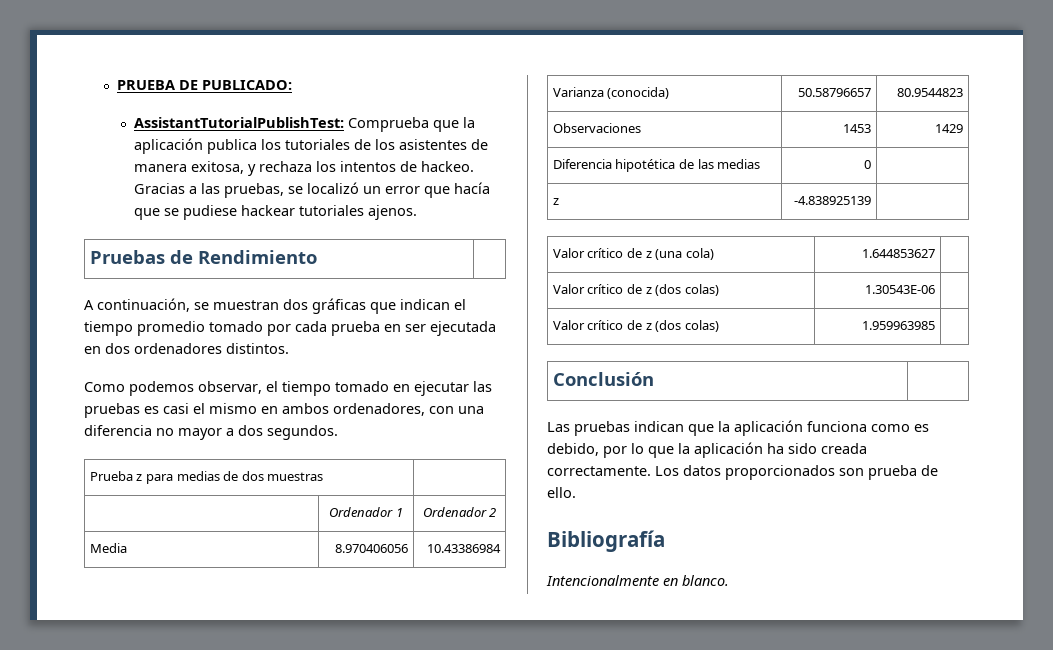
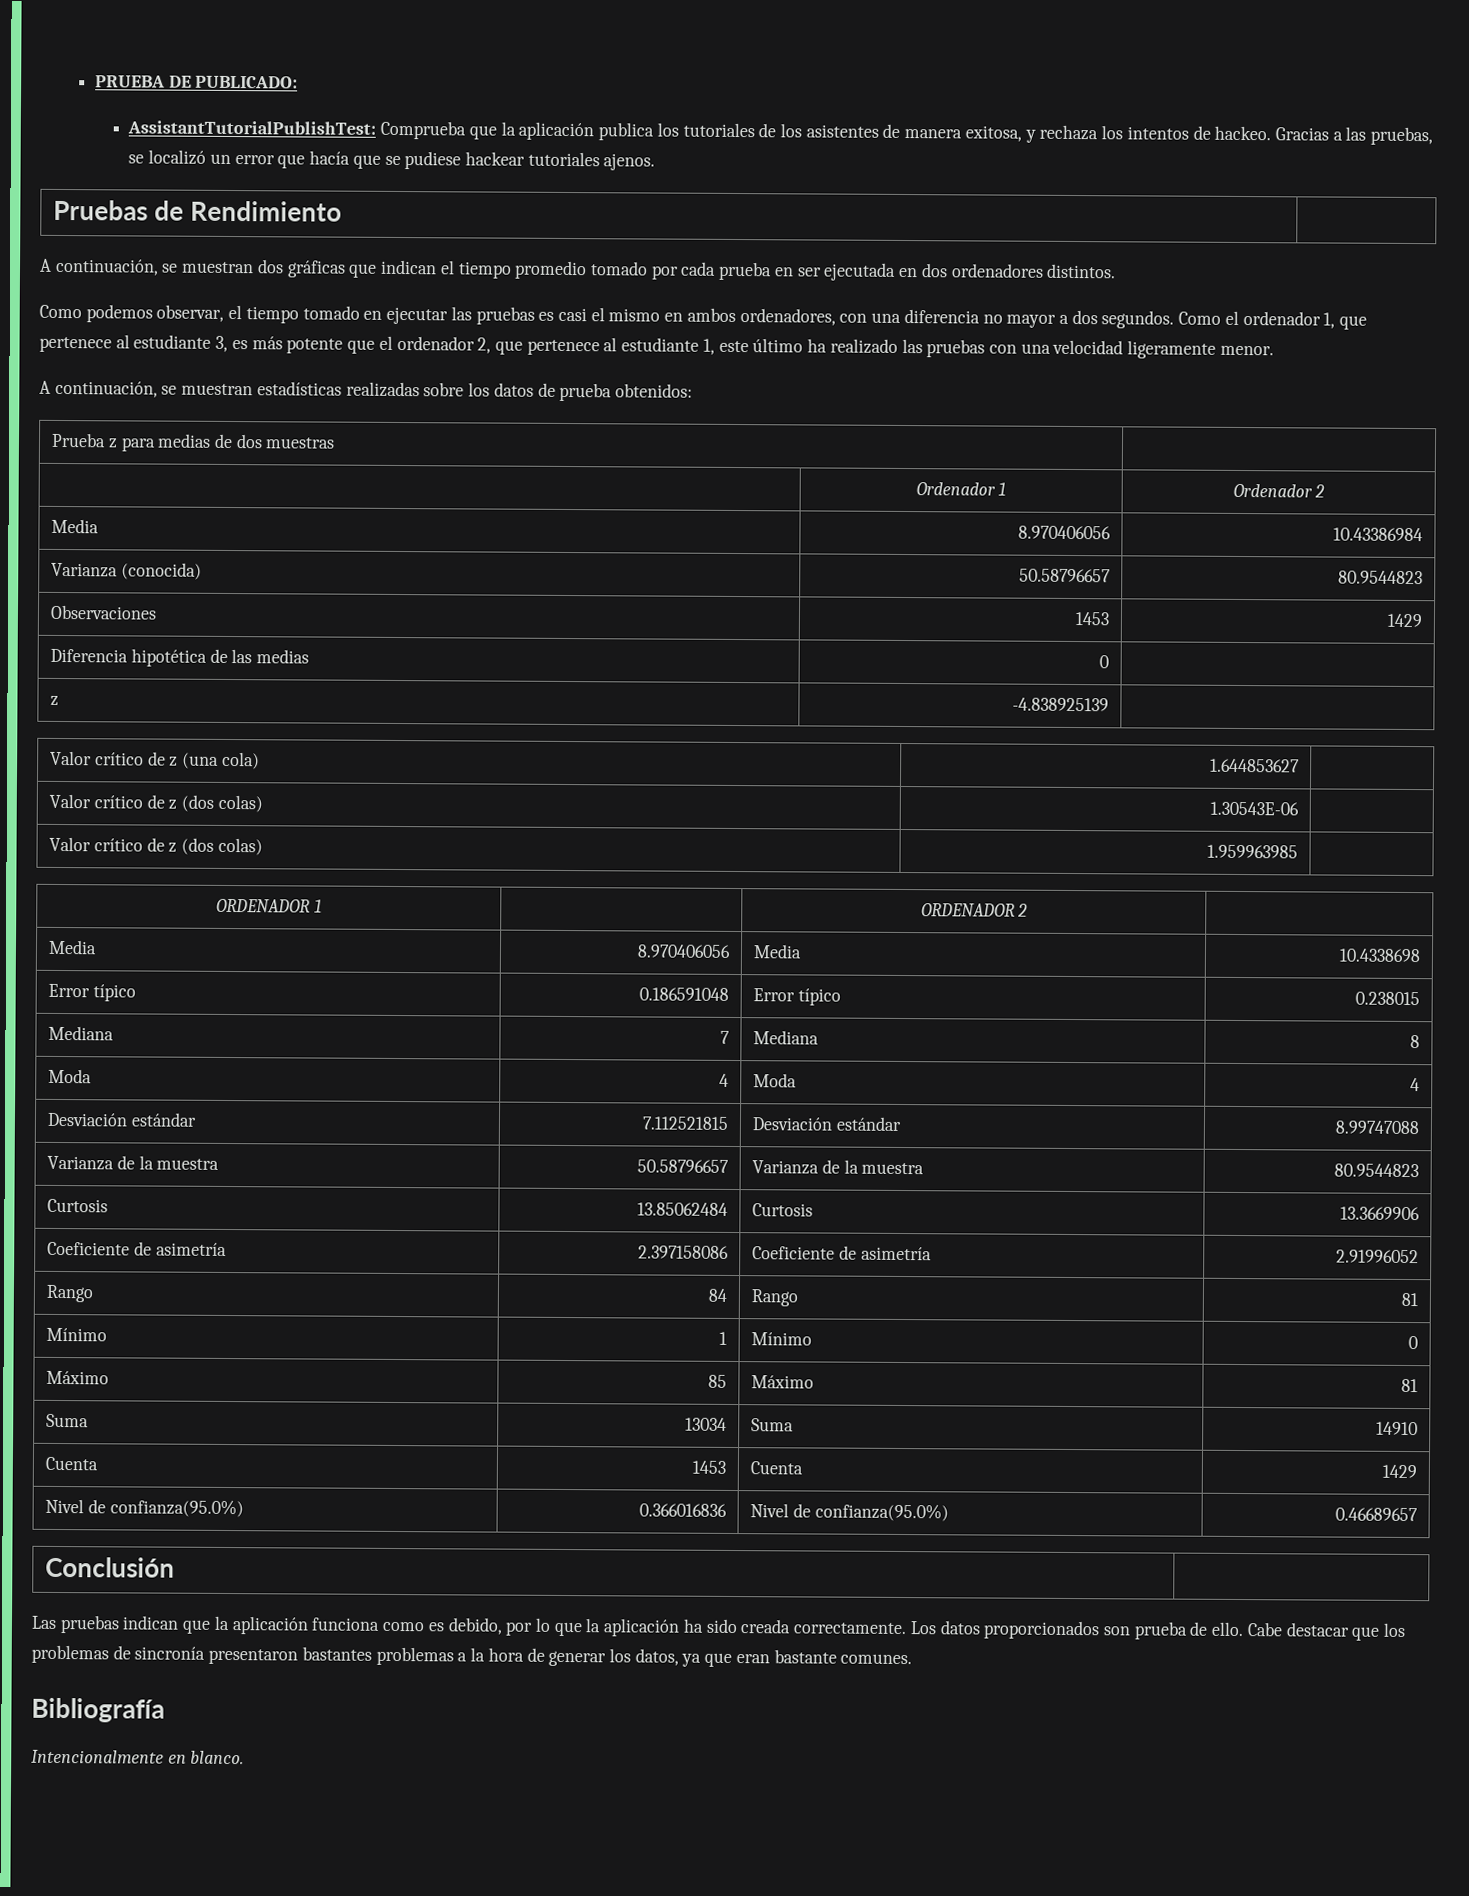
+ Como el ordenador 1, que pertenece al estudiante 3, es más potente que el ordenador 2, que pertenece al estudiante 1, este último ha realizado las pruebas con una velocidad ligeramente menor.
+ A continuación, se muestran estadísticas realizadas sobre los datos de prueba obtenidos:
+ ORDENADOR 1 | | ORDENADOR 2 |
+ Media | 8.970406056 | Media | 10.4338698
+ Error típico | 0.186591048 | Error típico | 0.238015
+ Mediana | 7 | Mediana | 8
+ Moda | 4 | Moda | 4
+ Desviación estándar | 7.112521815 | Desviación estándar | 8.99747088
+ Varianza de la muestra | 50.58796657 | Varianza de la muestra | 80.9544823
+ Curtosis | 13.85062484 | Curtosis | 13.3669906
+ Coeficiente de asimetría | 2.397158086 | Coeficiente de asimetría | 2.91996052
+ Rango | 84 | Rango | 81
+ Mínimo | 1 | Mínimo | 0
+ Máximo | 85 | Máximo | 81
+ Suma | 13034 | Suma | 14910
+ Cuenta | 1453 | Cuenta | 1429
+ Nivel de confianza(95.0%) | 0.366016836 | Nivel de confianza(95.0%) | 0.46689657
+ Cabe destacar que los problemas de sincronía presentaron bastantes problemas a la hora de generar los datos, ya que eran bastante comunes.

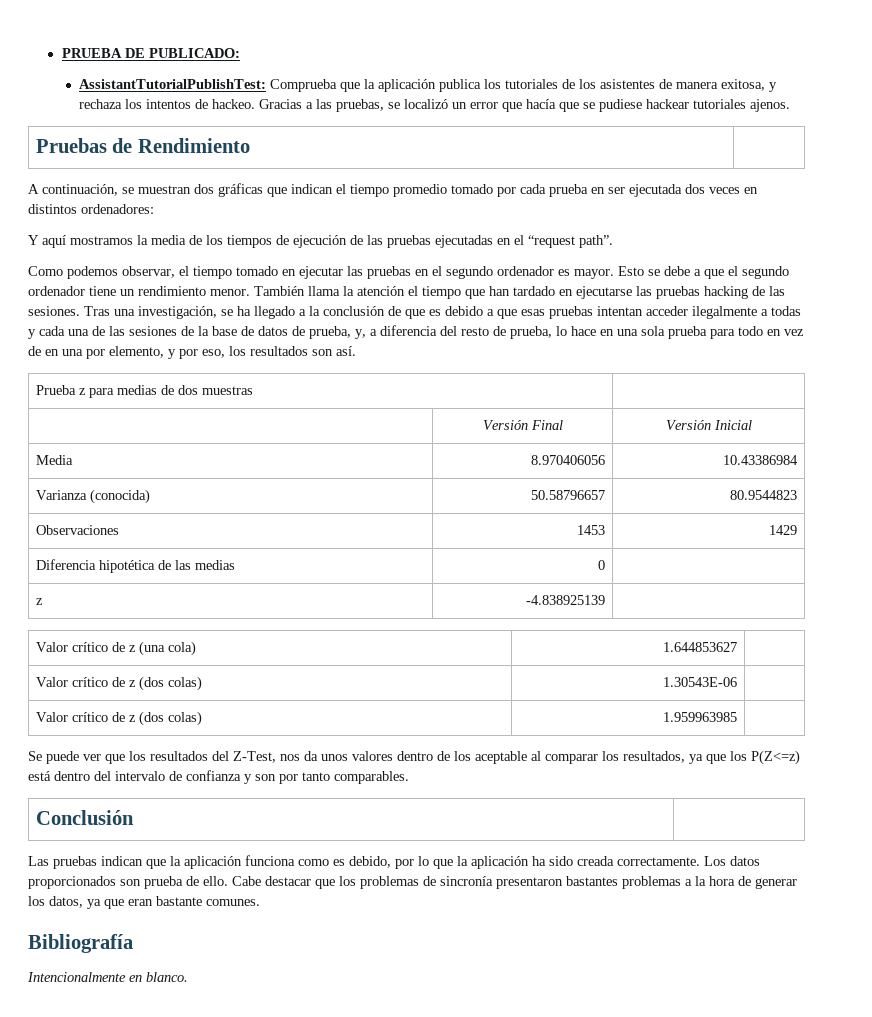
- A continuación, se muestran dos gráficas que indican el tiempo promedio tomado por cada prueba en ser ejecutada en dos ordenadores distintos.
+ A continuación, se muestran dos gráficas que indican el tiempo promedio tomado por cada prueba en ser ejecutada dos veces en distintos ordenadores:
+ Y aquí mostramos la media de los tiempos de ejecución de las pruebas ejecutadas en el “request path”.
- Como podemos observar, el tiempo tomado en ejecutar las pruebas es casi el mismo en ambos ordenadores, con una diferencia no mayor a dos segundos. Como el ordenador 1, que pertenece al estudiante 3, es más potente que el ordenador 2, que pertenece al estudiante 1, este último ha realizado las pruebas con una velocidad ligeramente menor.
- A continuación, se muestran estadísticas realizadas sobre los datos de prueba obtenidos:
+ Como podemos observar, el tiempo tomado en ejecutar las pruebas en el segundo ordenador es mayor. Esto se debe a que el segundo ordenador tiene un rendimiento menor. También llama la atención el tiempo que han tardado en ejecutarse las pruebas hacking de las sesiones. Tras una investigación, se ha llegado a la conclusión de que es debido a que esas pruebas intentan acceder ilegalmente a todas y cada una de las sesiones de la base de datos de prueba, y, a diferencia del resto de prueba, lo hace en una sola prueba para todo en vez de en una por elemento, y por eso, los resultados son así.
- | Ordenador 1 | Ordenador 2
+ | Versión Final | Versión Inicial
- ORDENADOR 1 | | ORDENADOR 2 |
- Media | 8.970406056 | Media | 10.4338698
- Error típico | 0.186591048 | Error típico | 0.238015
- Mediana | 7 | Mediana | 8
- Moda | 4 | Moda | 4
- Desviación estándar | 7.112521815 | Desviación estándar | 8.99747088
- Varianza de la muestra | 50.58796657 | Varianza de la muestra | 80.9544823
- Curtosis | 13.85062484 | Curtosis | 13.3669906
- Coeficiente de asimetría | 2.397158086 | Coeficiente de asimetría | 2.91996052
- Rango | 84 | Rango | 81
- Mínimo | 1 | Mínimo | 0
- Máximo | 85 | Máximo | 81
- Suma | 13034 | Suma | 14910
- Cuenta | 1453 | Cuenta | 1429
- Nivel de confianza(95.0%) | 0.366016836 | Nivel de confianza(95.0%) | 0.46689657
+ Se puede ver que los resultados del Z-Test, nos da unos valores dentro de los aceptable al comparar los resultados, ya que los P(Z<=z) está dentro del intervalo de confianza y son por tanto comparables.

